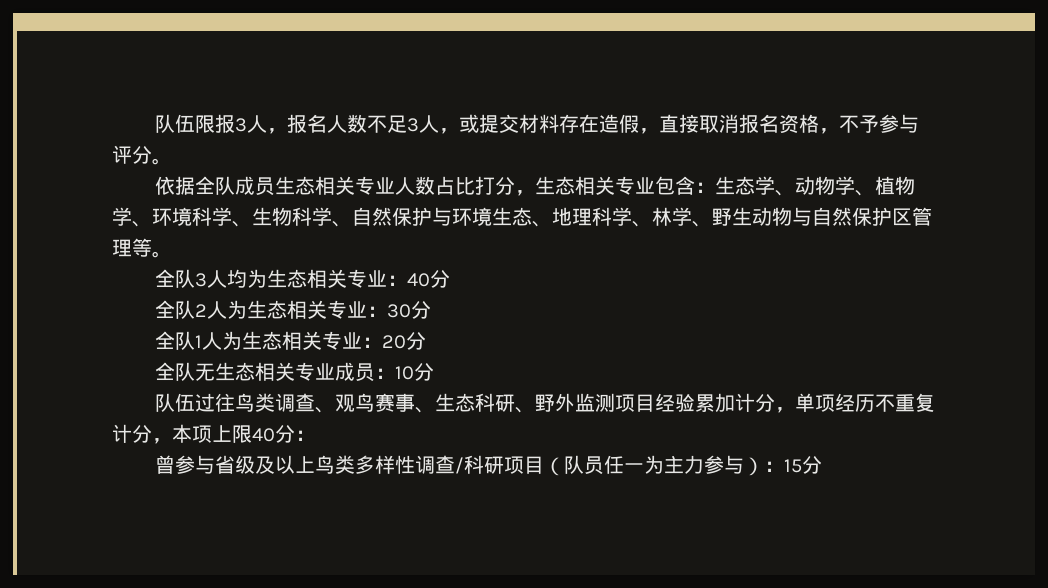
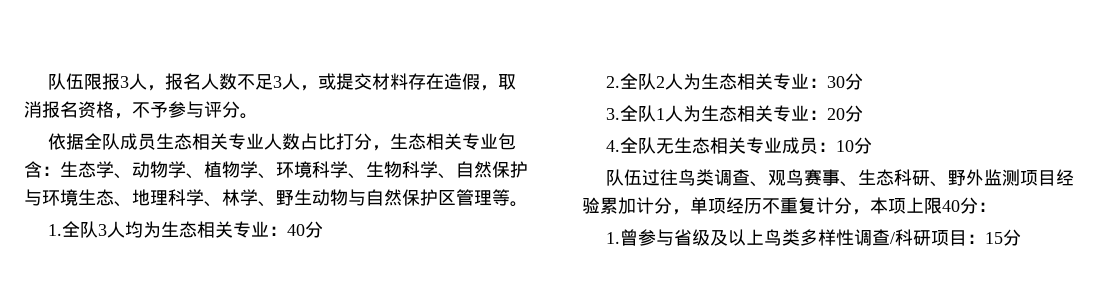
- 队伍限报3人，报名人数不足3人，或提交材料存在造假，直接取消报名资格，不予参与评分。
+ 队伍限报3人，报名人数不足3人，或提交材料存在造假，取消报名资格，不予参与评分。
- 全队3人均为生态相关专业：40分
+ 1.全队3人均为生态相关专业：40分
- 全队2人为生态相关专业：30分
+ 2.全队2人为生态相关专业：30分
- 全队1人为生态相关专业：20分
+ 3.全队1人为生态相关专业：20分
- 全队无生态相关专业成员：10分
+ 4.全队无生态相关专业成员：10分
- 曾参与省级及以上鸟类多样性调查/科研项目（队员任一为主力参与）：15分
+ 1.曾参与省级及以上鸟类多样性调查/科研项目：15分

